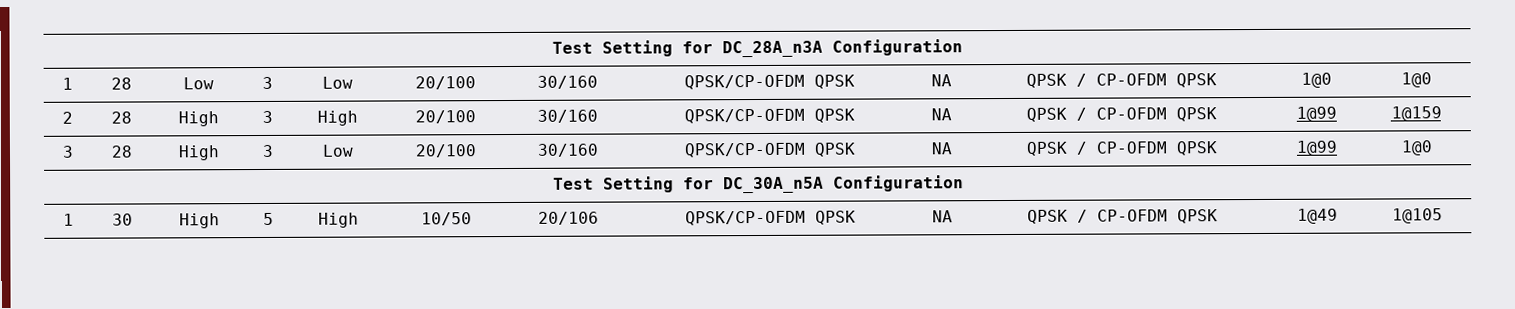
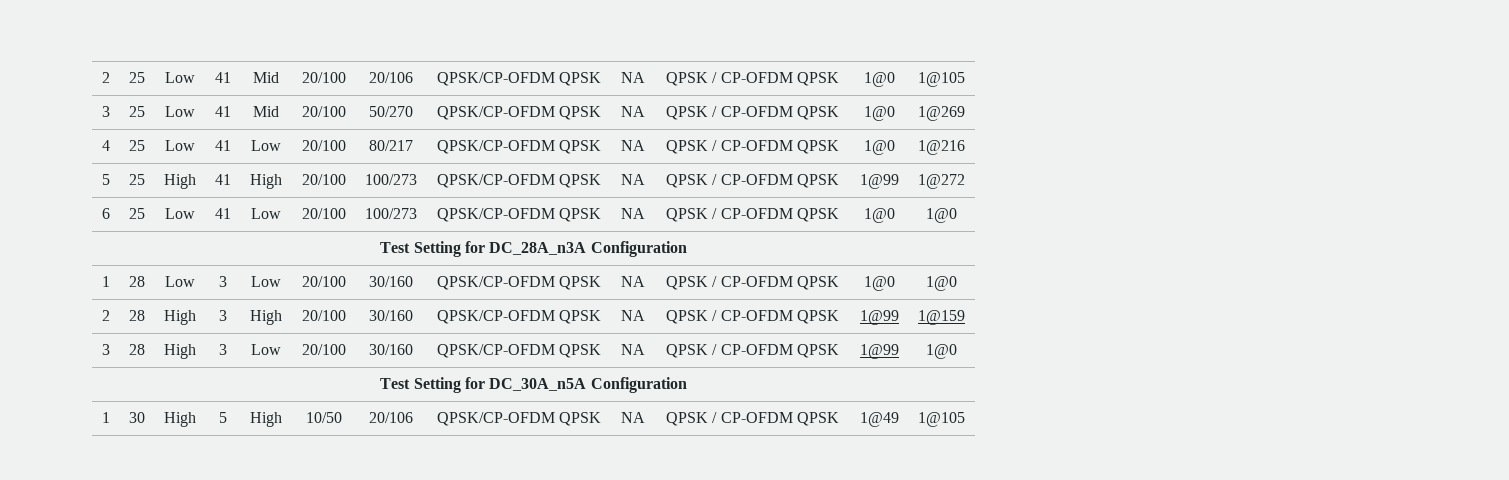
+ 2 | 25 | Low | 41 | Mid | 20/100 | 20/106 | QPSK/CP-OFDM QPSK | NA | QPSK / CP-OFDM QPSK | 1@0 | 1@105
+ 3 | 25 | Low | 41 | Mid | 20/100 | 50/270 | QPSK/CP-OFDM QPSK | NA | QPSK / CP-OFDM QPSK | 1@0 | 1@269
+ 4 | 25 | Low | 41 | Low | 20/100 | 80/217 | QPSK/CP-OFDM QPSK | NA | QPSK / CP-OFDM QPSK | 1@0 | 1@216
+ 5 | 25 | High | 41 | High | 20/100 | 100/273 | QPSK/CP-OFDM QPSK | NA | QPSK / CP-OFDM QPSK | 1@99 | 1@272
+ 6 | 25 | Low | 41 | Low | 20/100 | 100/273 | QPSK/CP-OFDM QPSK | NA | QPSK / CP-OFDM QPSK | 1@0 | 1@0

